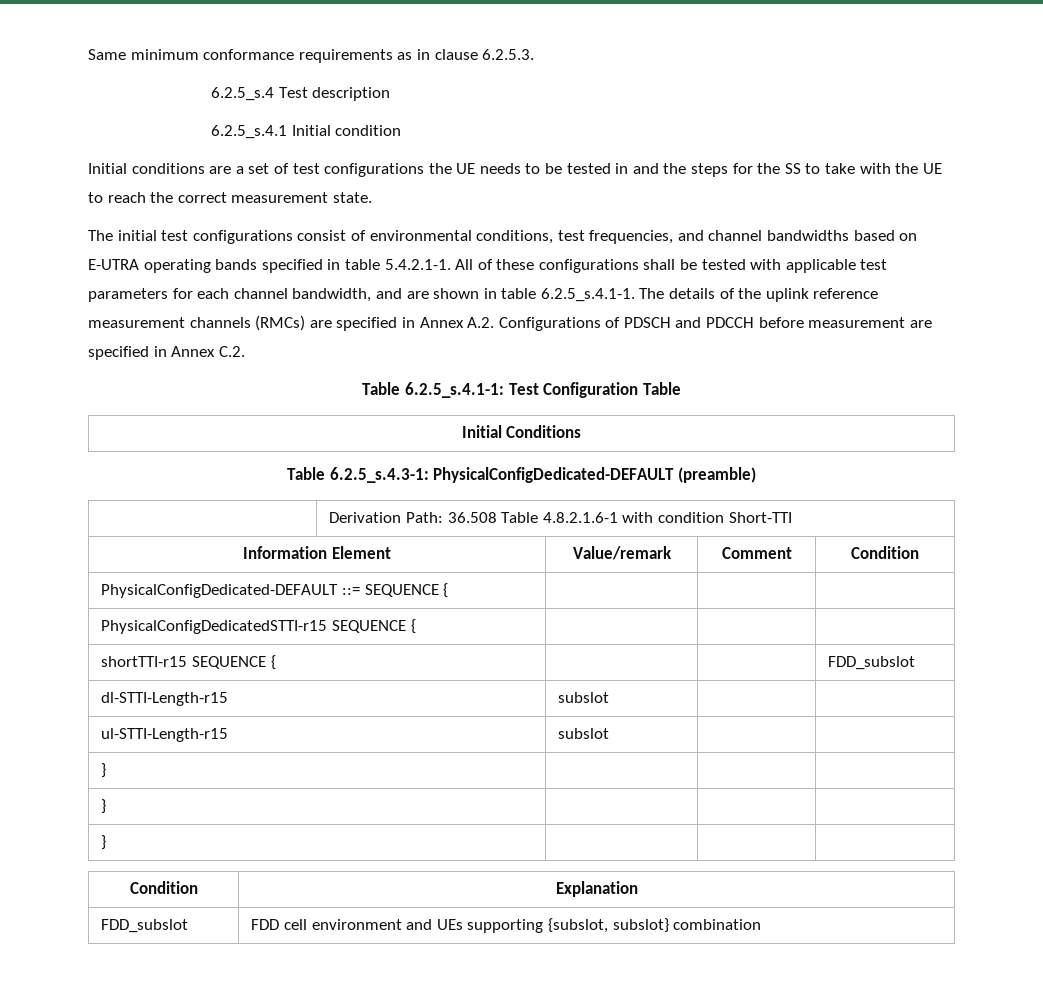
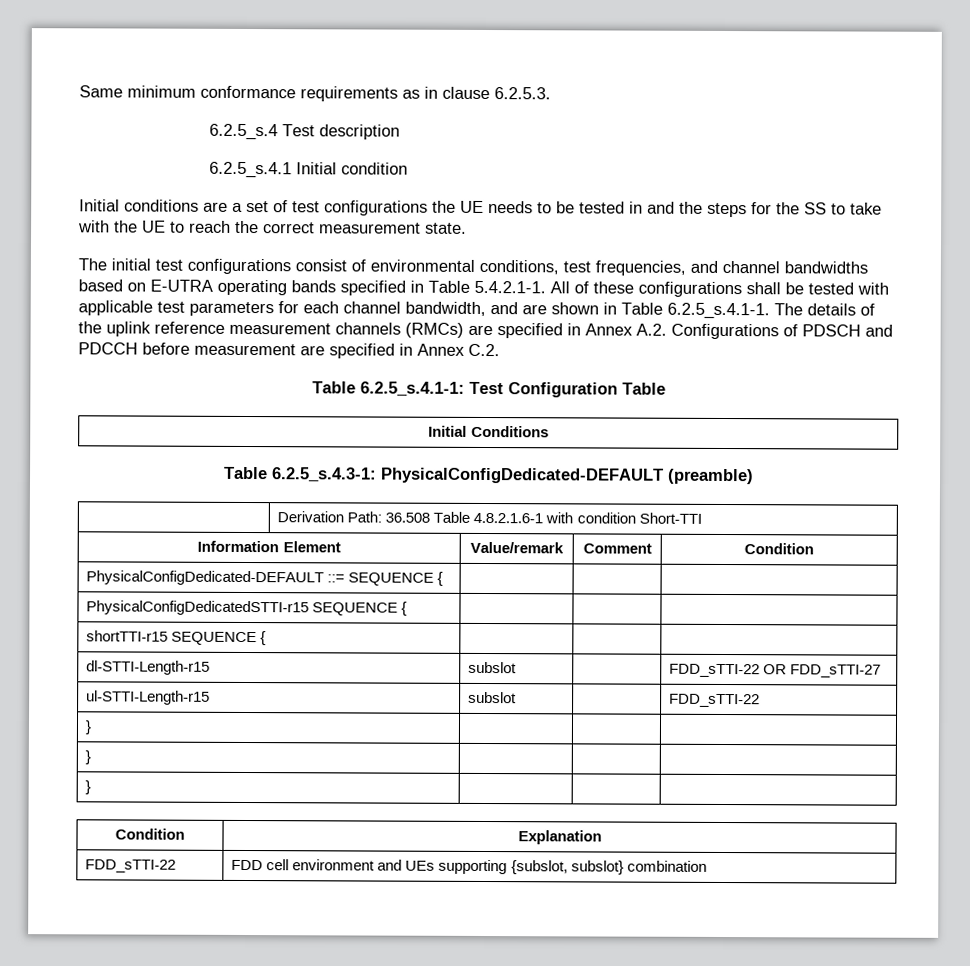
- The initial test configurations consist of environmental conditions, test frequencies, and channel bandwidths based on E-UTRA operating bands specified in table 5.4.2.1-1. All of these configurations shall be tested with applicable test parameters for each channel bandwidth, and are shown in table 6.2.5_s.4.1-1. The details of the uplink reference measurement channels (RMCs) are specified in Annex A.2. Configurations of PDSCH and PDCCH before measurement are specified in Annex C.2.
+ The initial test configurations consist of environmental conditions, test frequencies, and channel bandwidths based on E-UTRA operating bands specified in Table 5.4.2.1-1. All of these configurations shall be tested with applicable test parameters for each channel bandwidth, and are shown in Table 6.2.5_s.4.1-1. The details of the uplink reference measurement channels (RMCs) are specified in Annex A.2. Configurations of PDSCH and PDCCH before measurement are specified in Annex C.2.
- shortTTI-r15 SEQUENCE { | | | FDD_subslot
+ shortTTI-r15 SEQUENCE { | | |
- dl-STTI-Length-r15 | subslot | |
+ dl-STTI-Length-r15 | subslot | | FDD_sTTI-22 OR FDD_sTTI-27
- ul-STTI-Length-r15 | subslot | |
+ ul-STTI-Length-r15 | subslot | | FDD_sTTI-22
- FDD_subslot | FDD cell environment and UEs supporting {subslot, subslot} combination
+ FDD_sTTI-22 | FDD cell environment and UEs supporting {subslot, subslot} combination

